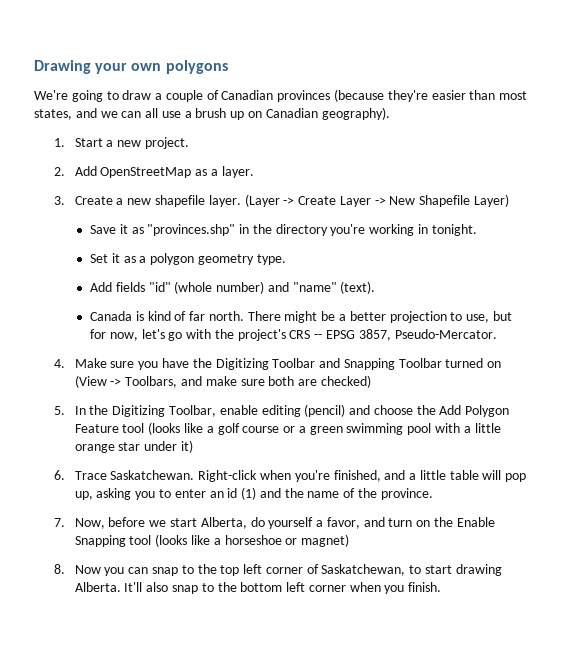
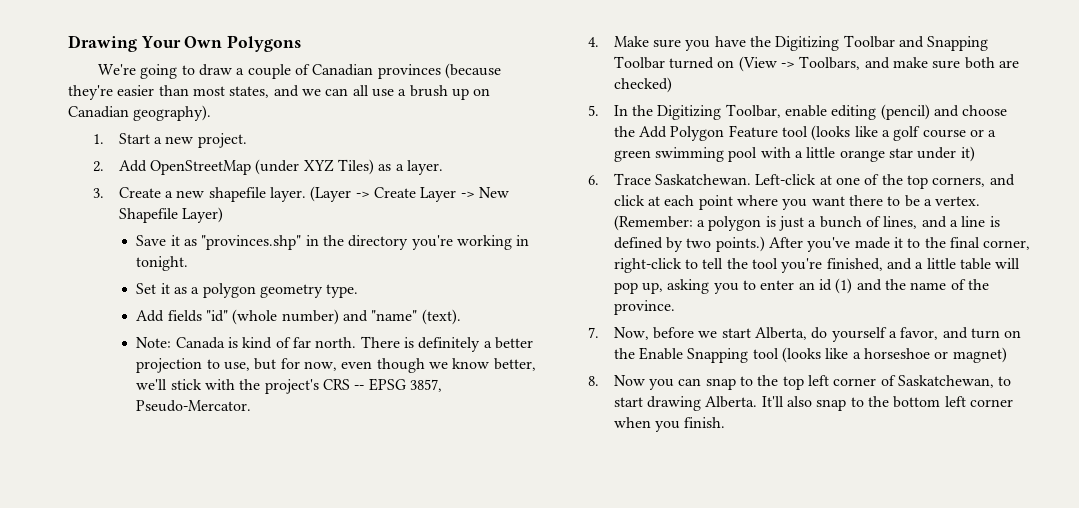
- Drawing your own polygons
+ Drawing Your Own Polygons
- 2. Add OpenStreetMap as a layer.
+ 2. Add OpenStreetMap (under XYZ Tiles) as a layer.
- Canada is kind of far north.
+ Note: Canada is kind of far north.
- There might be a better projection to use, but for now, let's go with the project's CRS -- EPSG 3857, Pseudo-Mercator.
+ There is definitely a better projection to use, but for now, even though we know better, we'll stick with the project's CRS -- EPSG 3857, Pseudo-Mercator.
- Right-click when you're finished, and a little table will pop up, asking you to enter an id (1) and the name of the province.
+ Left-click at one of the top corners, and click at each point where you want there to be a vertex. (Remember: a polygon is just a bunch of lines, and a line is defined by two points.) After you've made it to the final corner, right-click to tell the tool you're finished, and a little table will pop up, asking you to enter an id (1) and the name of the province.

